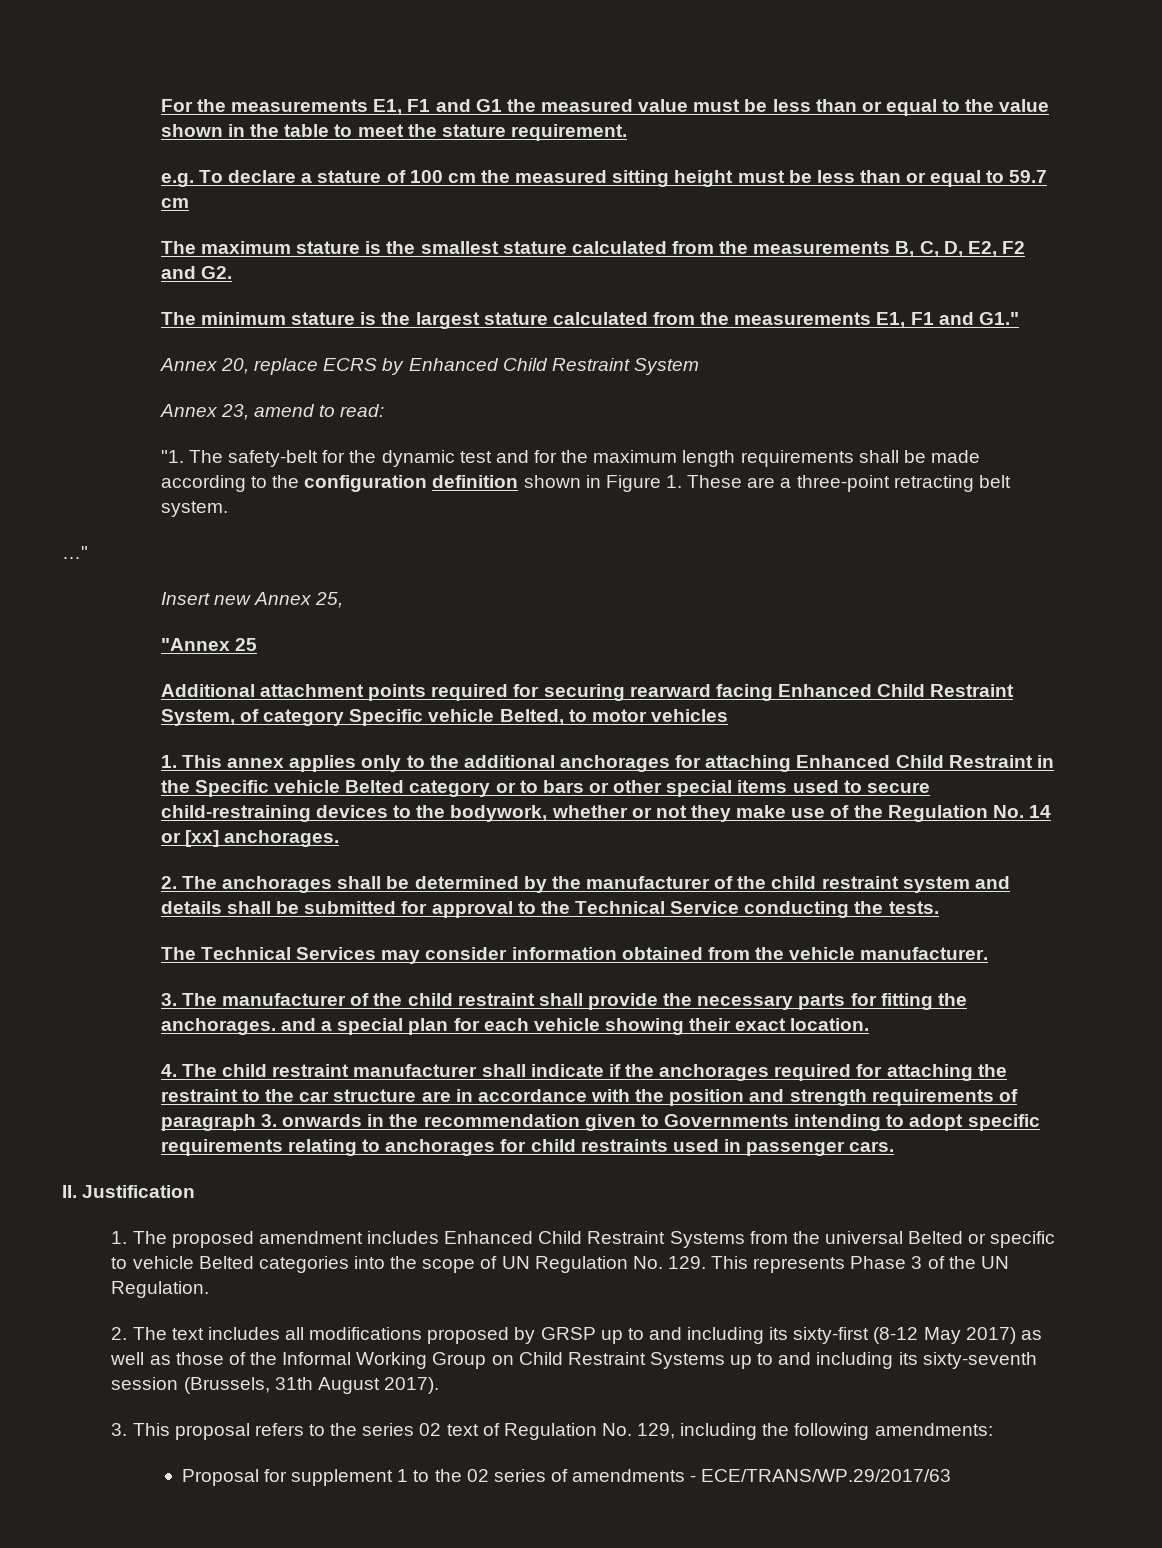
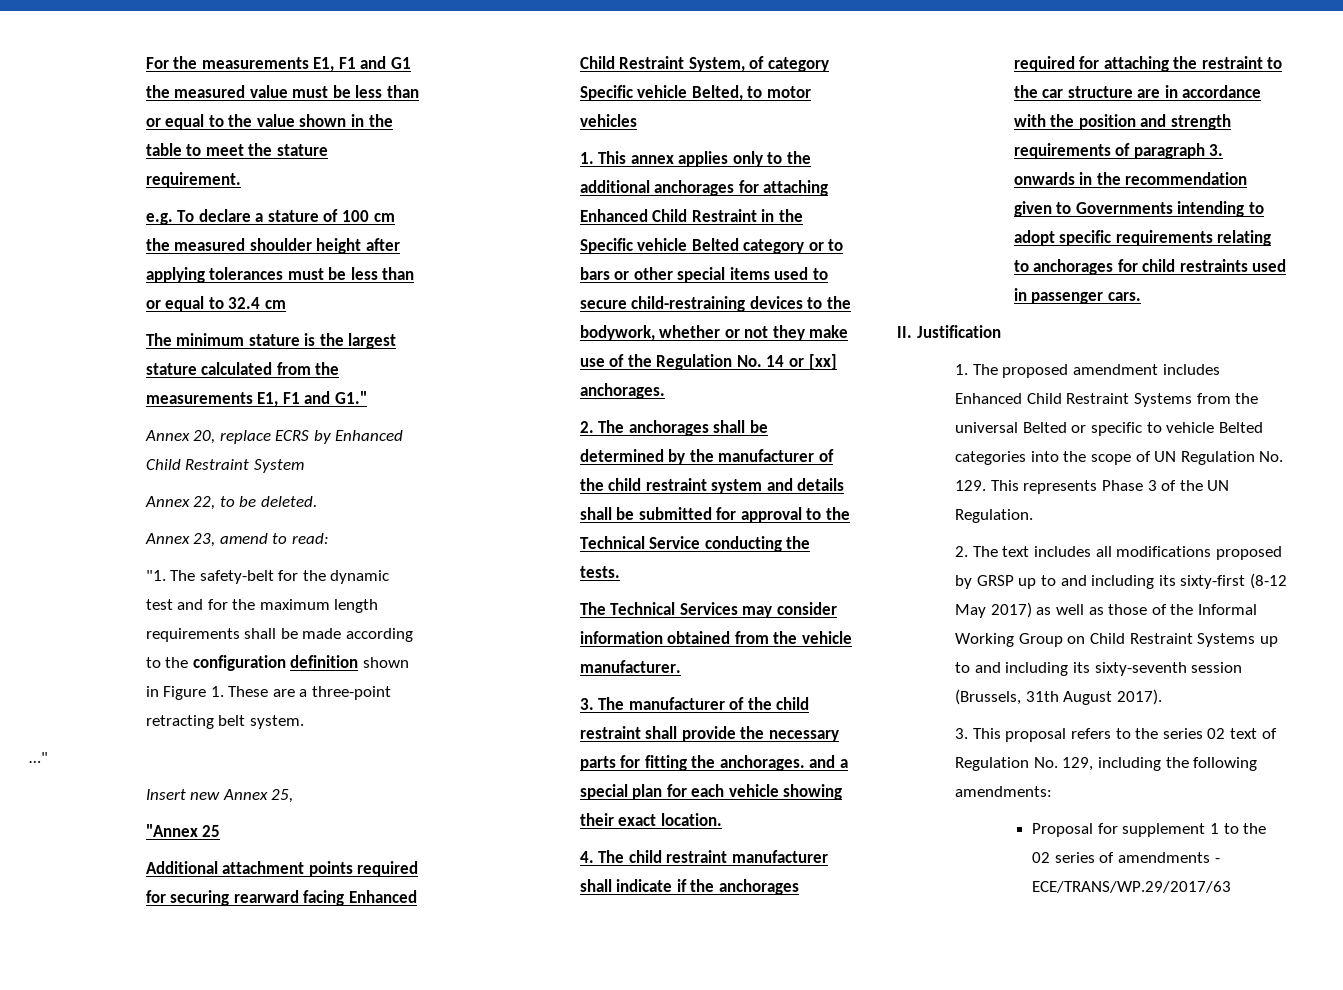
- e.g. To declare a stature of 100 cm the measured sitting height must be less than or equal to 59.7 cm
- The maximum stature is the smallest stature calculated from the measurements B, C, D, E2, F2 and G2.
+ e.g. To declare a stature of 100 cm the measured shoulder height after applying tolerances must be less than or equal to 32.4 cm
+ Annex 22, to be deleted.

